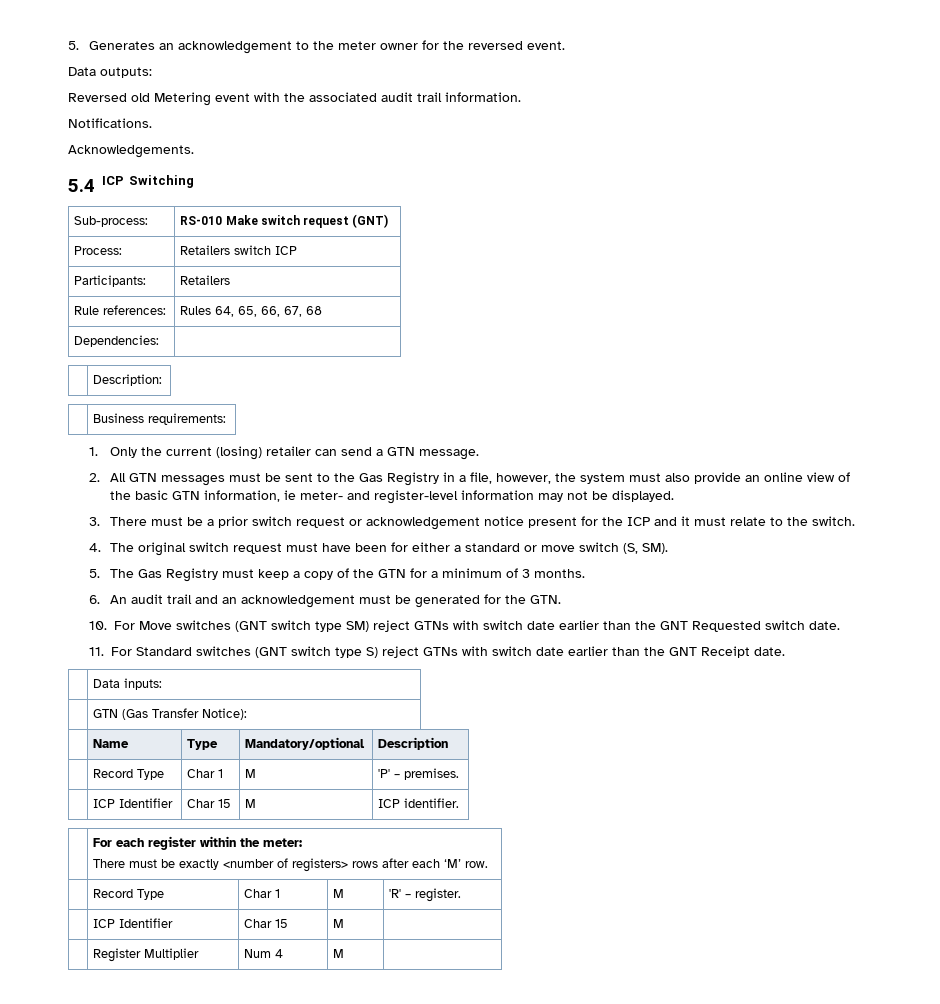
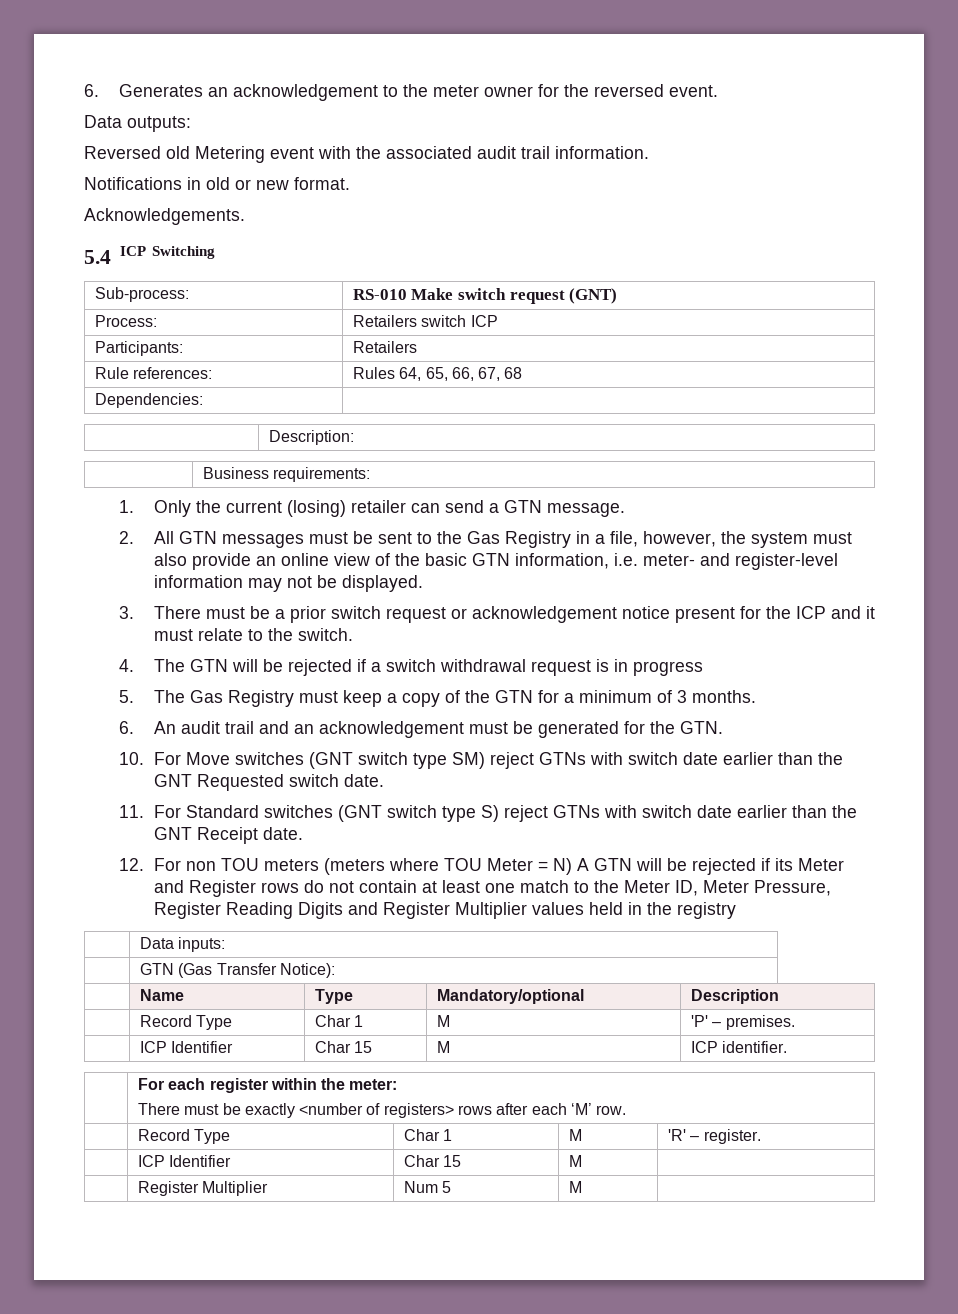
- 5. Generates an acknowledgement to the meter owner for the reversed event.
+ 6. Generates an acknowledgement to the meter owner for the reversed event.
- Notifications.
+ Notifications in old or new format.
- 2. All GTN messages must be sent to the Gas Registry in a file, however, the system must also provide an online view of the basic GTN information, ie meter- and register-level information may not be displayed.
+ 2. All GTN messages must be sent to the Gas Registry in a file, however, the system must also provide an online view of the basic GTN information, i.e. meter- and register-level information may not be displayed.
- 4. The original switch request must have been for either a standard or move switch (S, SM).
+ 4. The GTN will be rejected if a switch withdrawal request is in progress
+ 12. For non TOU meters (meters where TOU Meter = N) A GTN will be rejected if its Meter and Register rows do not contain at least one match to the Meter ID, Meter Pressure, Register Reading Digits and Register Multiplier values held in the registry
- | Register Multiplier | Num 4 | M |
+ | Register Multiplier | Num 5 | M |

